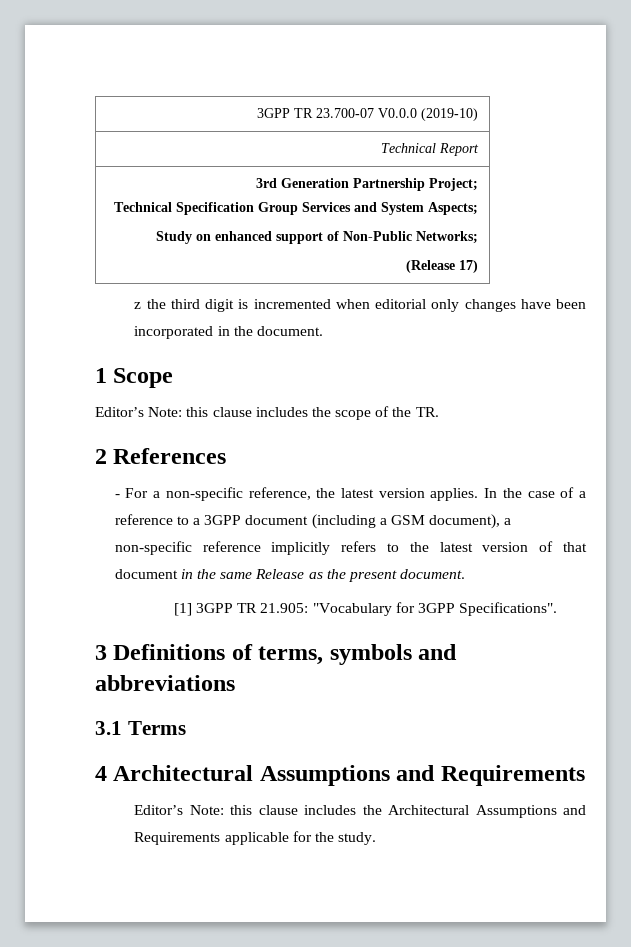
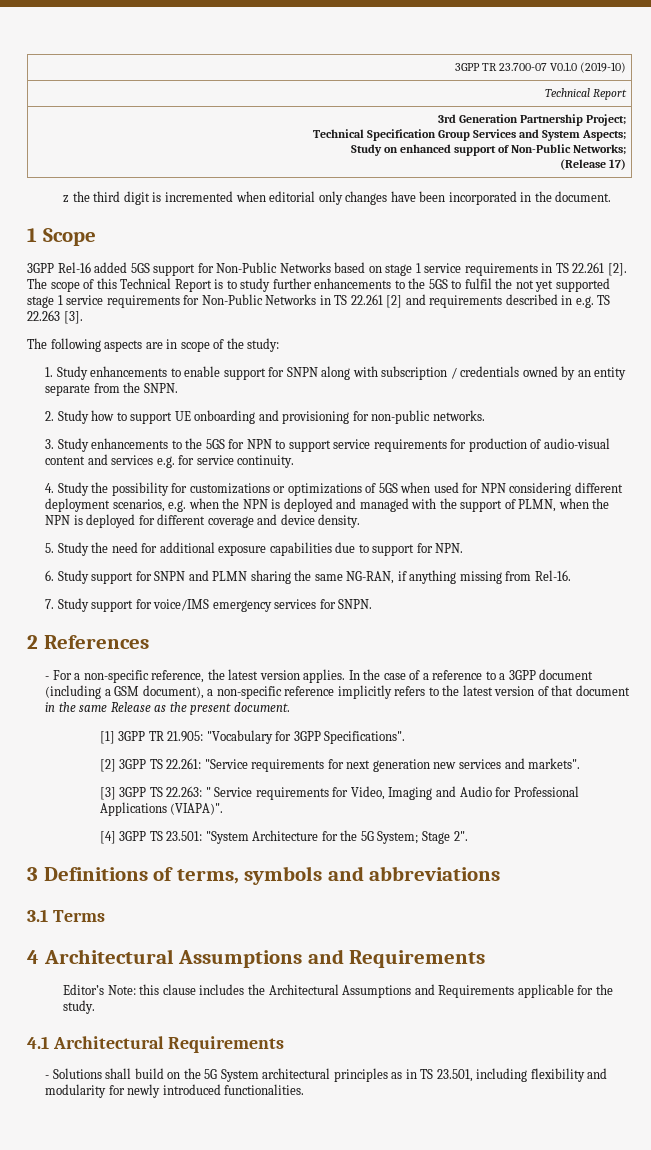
- 3GPP TR 23.700-07 V0.0.0 (2019-10)
+ 3GPP TR 23.700-07 V0.1.0 (2019-10)
- Editor’s Note: this clause includes the scope of the TR.
+ 3GPP Rel-16 added 5GS support for Non-Public Networks based on stage 1 service requirements in TS 22.261 [2]. The scope of this Technical Report is to study further enhancements to the 5GS to fulfil the not yet supported stage 1 service requirements for Non-Public Networks in TS 22.261 [2] and requirements described in e.g. TS 22.263 [3].
+ The following aspects are in scope of the study:
+ 1. Study enhancements to enable support for SNPN along with subscription / credentials owned by an entity separate from the SNPN.
+ 2. Study how to support UE onboarding and provisioning for non-public networks.
+ 3. Study enhancements to the 5GS for NPN to support service requirements for production of audio-visual content and services e.g. for service continuity.
+ 4. Study the possibility for customizations or optimizations of 5GS when used for NPN considering different deployment scenarios, e.g. when the NPN is deployed and managed with the support of PLMN, when the NPN is deployed for different coverage and device density.
+ 5. Study the need for additional exposure capabilities due to support for NPN.
+ 6. Study support for SNPN and PLMN sharing the same NG-RAN, if anything missing from Rel-16.
+ 7. Study support for voice/IMS emergency services for SNPN.
+ [2] 3GPP TS 22.261: "Service requirements for next generation new services and markets".
+ [3] 3GPP TS 22.263: " Service requirements for Video, Imaging and Audio for Professional Applications (VIAPA)".
+ [4] 3GPP TS 23.501: "System Architecture for the 5G System; Stage 2".
+ 4.1 Architectural Requirements
+ - Solutions shall build on the 5G System architectural principles as in TS 23.501, including flexibility and modularity for newly introduced functionalities.

